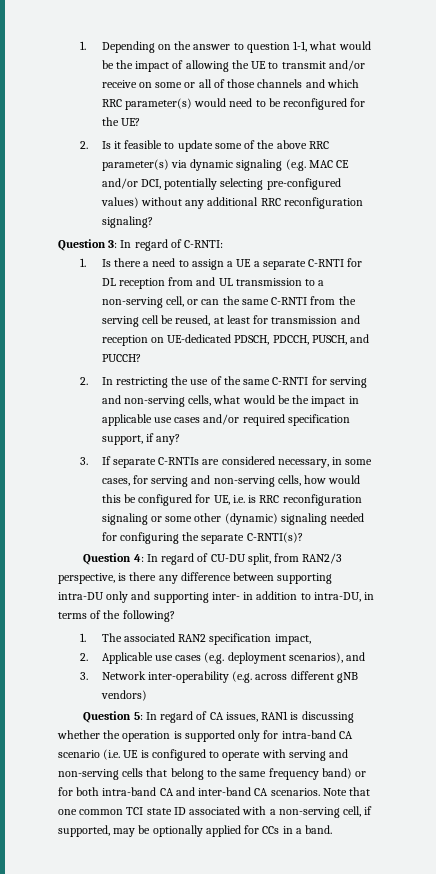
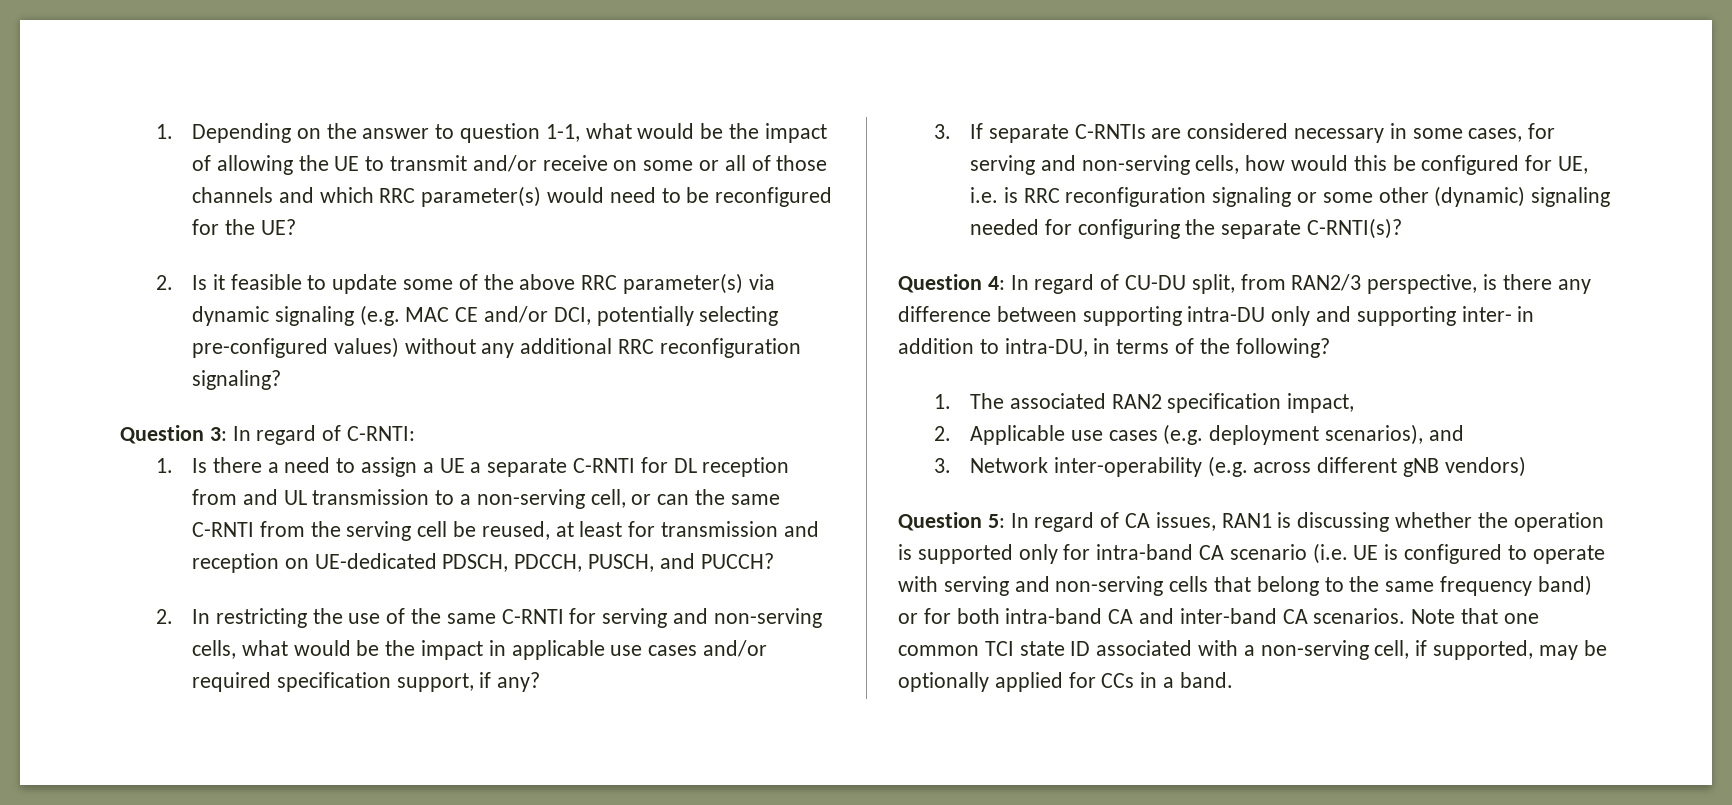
- 3. If separate C-RNTIs are considered necessary, in some cases, for serving and non-serving cells, how would this be configured for UE, i.e. is RRC reconfiguration signaling or some other (dynamic) signaling needed for configuring the separate C-RNTI(s)?
+ 3. If separate C-RNTIs are considered necessary in some cases, for serving and non-serving cells, how would this be configured for UE, i.e. is RRC reconfiguration signaling or some other (dynamic) signaling needed for configuring the separate C-RNTI(s)?

